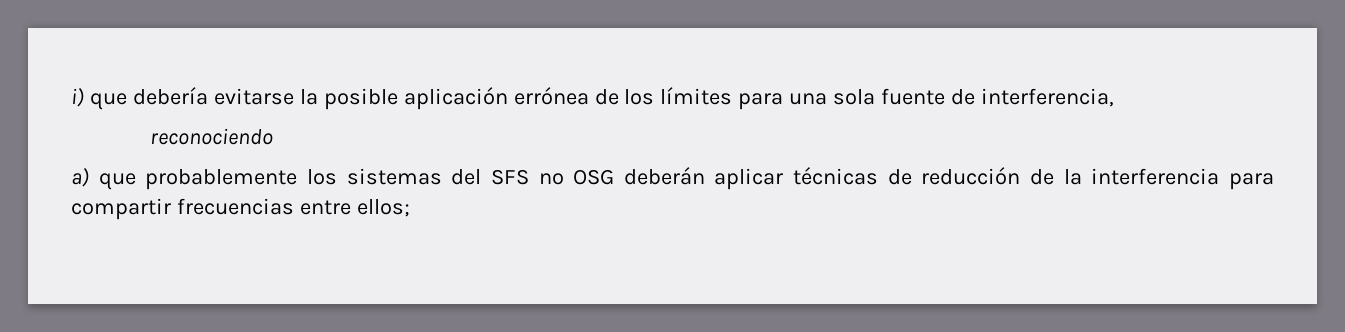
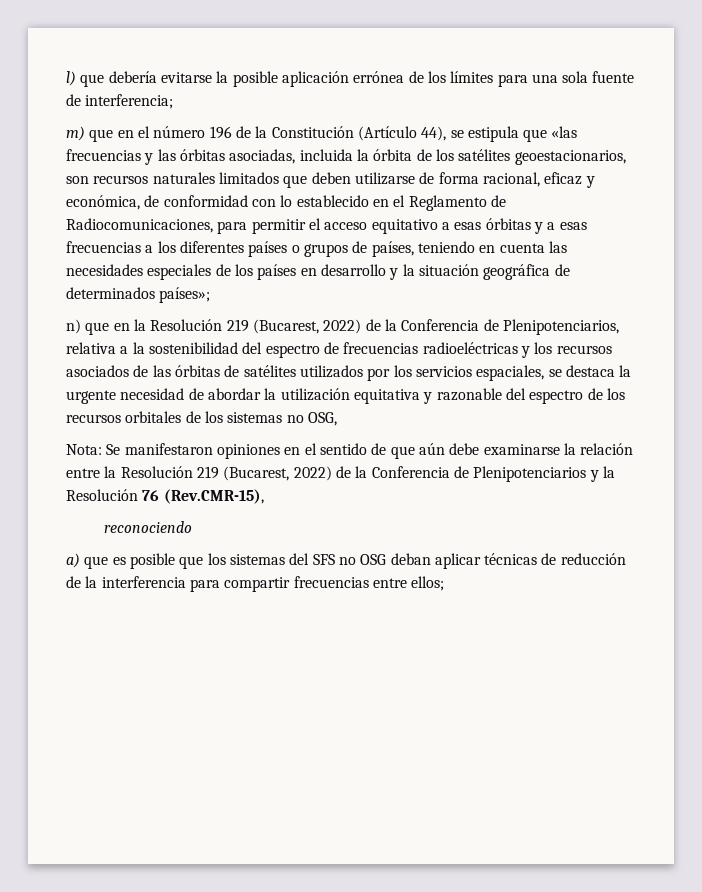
- i) que debería evitarse la posible aplicación errónea de los límites para una sola fuente de interferencia,
+ l) que debería evitarse la posible aplicación errónea de los límites para una sola fuente de interferencia;
+ m) que en el número 196 de la Constitución (Artículo 44), se estipula que «las frecuencias y las órbitas asociadas, incluida la órbita de los satélites geoestacionarios, son recursos naturales limitados que deben utilizarse de forma racional, eficaz y económica, de conformidad con lo establecido en el Reglamento de Radiocomunicaciones, para permitir el acceso equitativo a esas órbitas y a esas frecuencias a los diferentes países o grupos de países, teniendo en cuenta las necesidades especiales de los países en desarrollo y la situación geográfica de determinados países»;
+ n) que en la Resolución 219 (Bucarest, 2022) de la Conferencia de Plenipotenciarios, relativa a la sostenibilidad del espectro de frecuencias radioeléctricas y los recursos asociados de las órbitas de satélites utilizados por los servicios espaciales, se destaca la urgente necesidad de abordar la utilización equitativa y razonable del espectro de los recursos orbitales de los sistemas no OSG,
+ Nota: Se manifestaron opiniones en el sentido de que aún debe examinarse la relación entre la Resolución 219 (Bucarest, 2022) de la Conferencia de Plenipotenciarios y la Resolución 76 (Rev.CMR-15),
- a) que probablemente los sistemas del SFS no OSG deberán aplicar técnicas de reducción de la interferencia para compartir frecuencias entre ellos;
+ a) que es posible que los sistemas del SFS no OSG deban aplicar técnicas de reducción de la interferencia para compartir frecuencias entre ellos;

